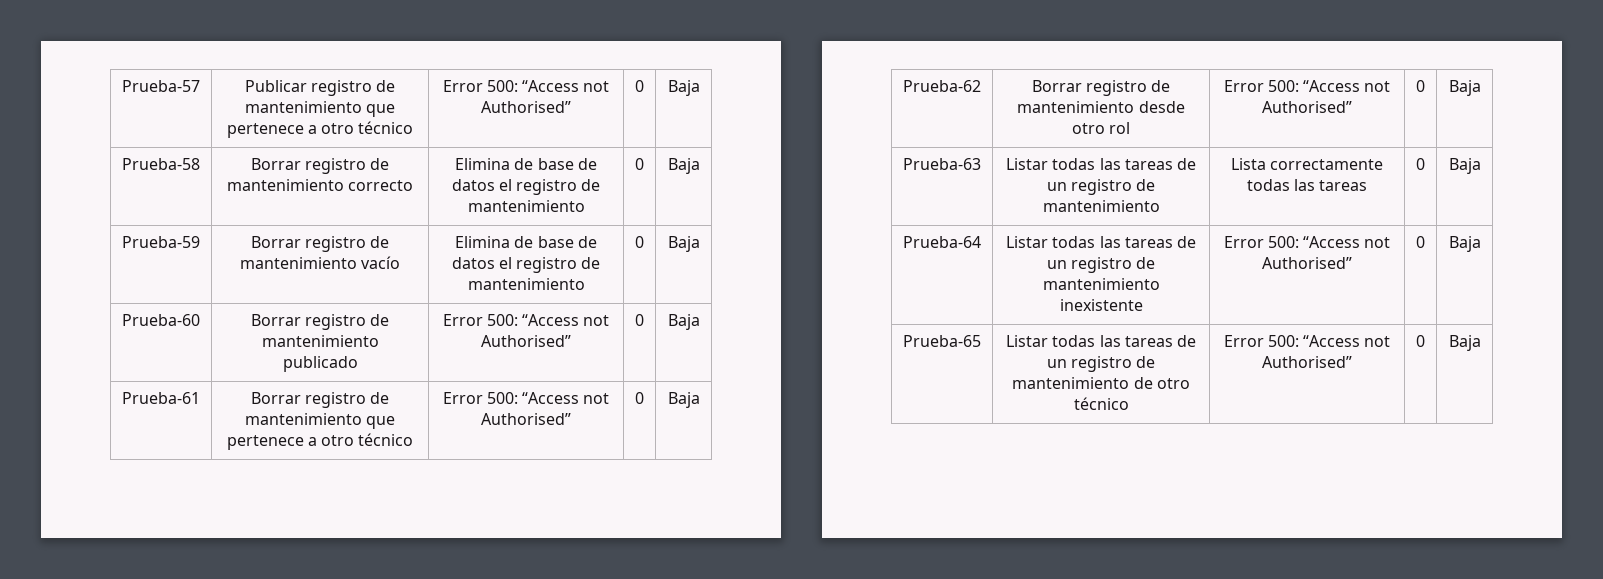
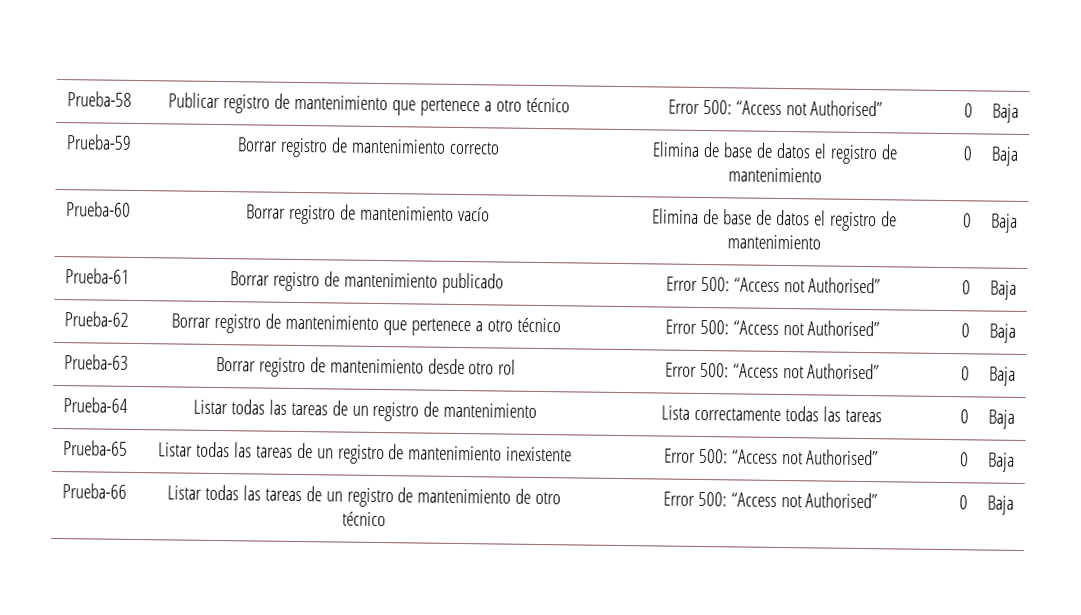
- Prueba-57 | Publicar registro de mantenimiento que pertenece a otro técnico | Error 500: “Access not Authorised” | 0 | Baja
+ Prueba-58 | Publicar registro de mantenimiento que pertenece a otro técnico | Error 500: “Access not Authorised” | 0 | Baja
- Prueba-58 | Borrar registro de mantenimiento correcto | Elimina de base de datos el registro de mantenimiento | 0 | Baja
+ Prueba-59 | Borrar registro de mantenimiento correcto | Elimina de base de datos el registro de mantenimiento | 0 | Baja
- Prueba-59 | Borrar registro de mantenimiento vacío | Elimina de base de datos el registro de mantenimiento | 0 | Baja
+ Prueba-60 | Borrar registro de mantenimiento vacío | Elimina de base de datos el registro de mantenimiento | 0 | Baja
- Prueba-60 | Borrar registro de mantenimiento publicado | Error 500: “Access not Authorised” | 0 | Baja
+ Prueba-61 | Borrar registro de mantenimiento publicado | Error 500: “Access not Authorised” | 0 | Baja
- Prueba-61 | Borrar registro de mantenimiento que pertenece a otro técnico | Error 500: “Access not Authorised” | 0 | Baja
+ Prueba-62 | Borrar registro de mantenimiento que pertenece a otro técnico | Error 500: “Access not Authorised” | 0 | Baja
- Prueba-62 | Borrar registro de mantenimiento desde otro rol | Error 500: “Access not Authorised” | 0 | Baja
+ Prueba-63 | Borrar registro de mantenimiento desde otro rol | Error 500: “Access not Authorised” | 0 | Baja
- Prueba-63 | Listar todas las tareas de un registro de mantenimiento | Lista correctamente todas las tareas | 0 | Baja
+ Prueba-64 | Listar todas las tareas de un registro de mantenimiento | Lista correctamente todas las tareas | 0 | Baja
- Prueba-64 | Listar todas las tareas de un registro de mantenimiento inexistente | Error 500: “Access not Authorised” | 0 | Baja
+ Prueba-65 | Listar todas las tareas de un registro de mantenimiento inexistente | Error 500: “Access not Authorised” | 0 | Baja
- Prueba-65 | Listar todas las tareas de un registro de mantenimiento de otro técnico | Error 500: “Access not Authorised” | 0 | Baja
+ Prueba-66 | Listar todas las tareas de un registro de mantenimiento de otro técnico | Error 500: “Access not Authorised” | 0 | Baja

